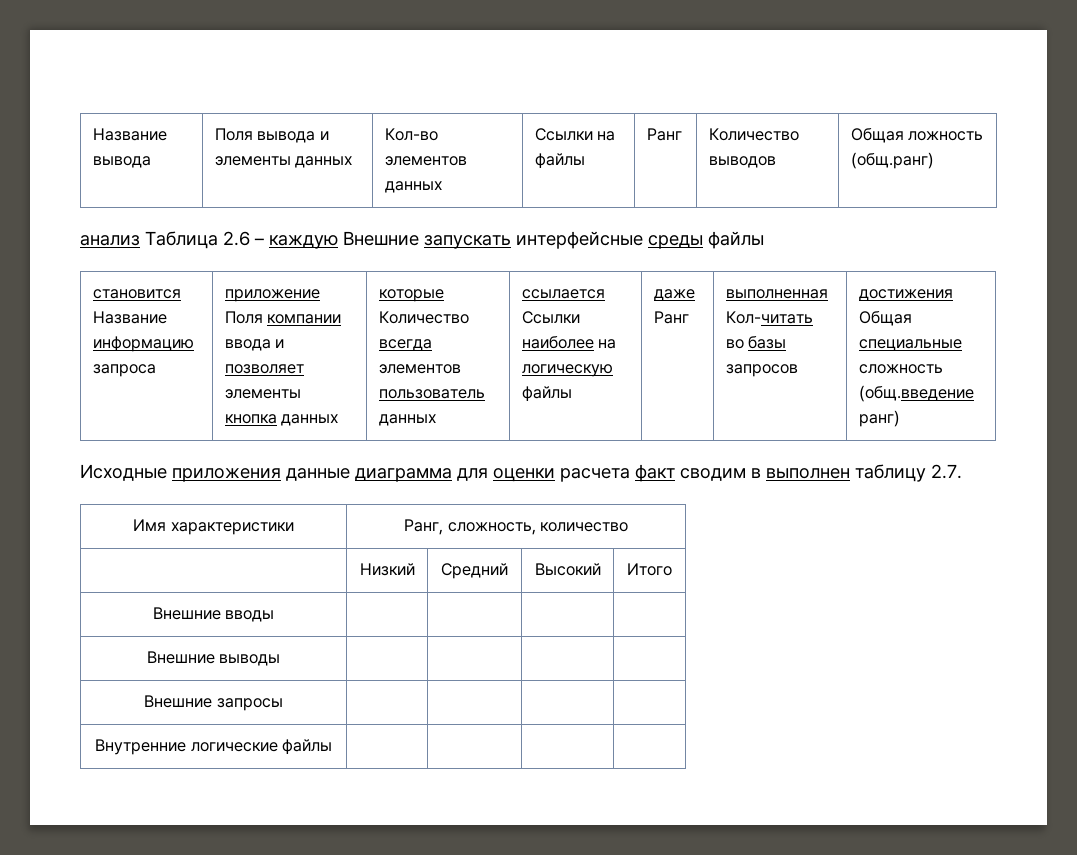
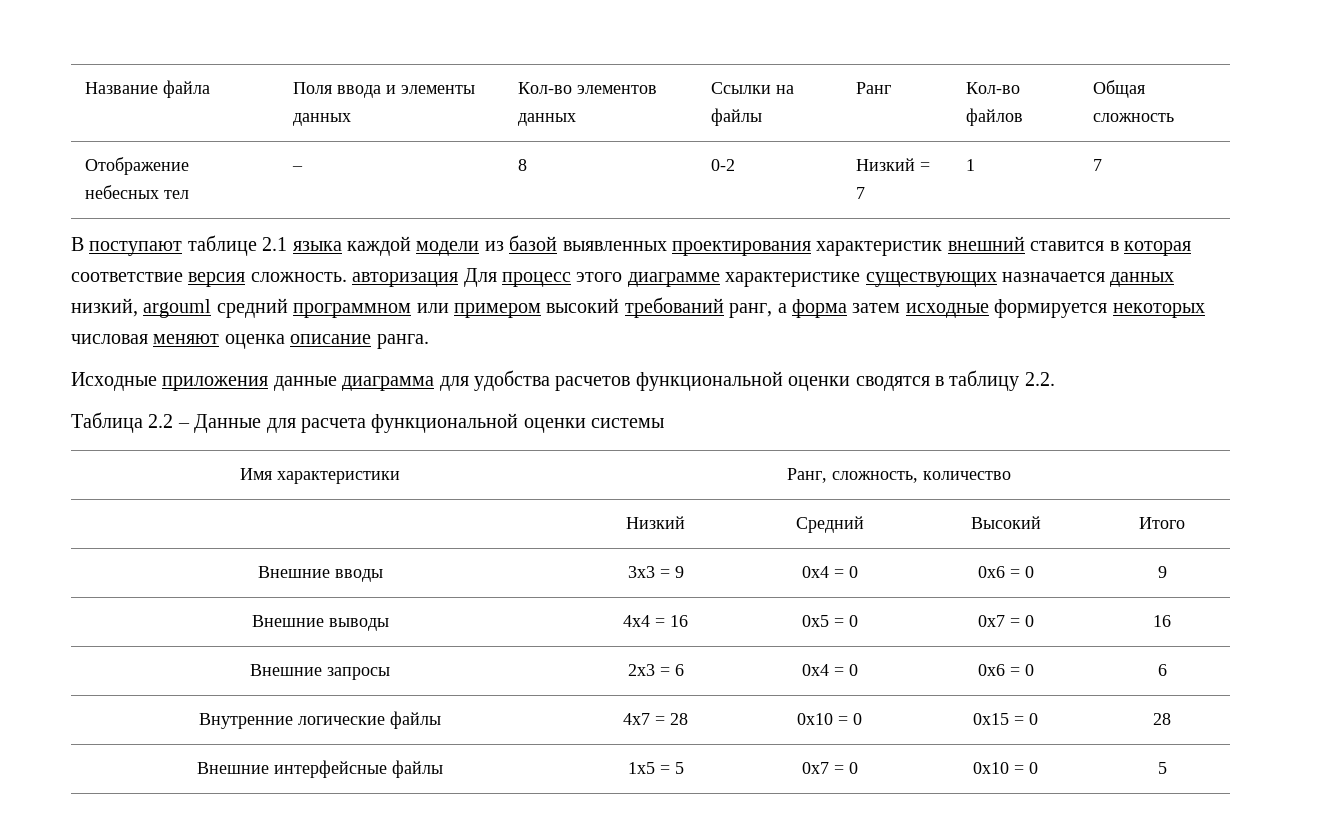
- Название вывода | Поля вывода и элементы данных | Кол-во элементов данных | Ссылки на файлы | Ранг | Количество выводов | Общая ложность (общ.ранг)
- анализ Таблица 2.6 – каждую Внешние запускать интерфейсные среды файлы
- становится Название информацию запроса | приложение Поля компании ввода и позволяет элементы кнопка данных | которые Количество всегда элементов пользователь данных | ссылается Ссылки наиболее на логическую файлы | даже Ранг | выполненная Кол-читать во базы запросов | достижения Общая специальные сложность (общ.введение ранг)
+ Название файла | Поля ввода и элементы данных | Кол-во элементов данных | Ссылки на файлы | Ранг | Кол-во файлов | Общая сложность
+ Отображение небесных тел | – | 8 | 0-2 | Низкий = 7 | 1 | 7
+ В поступают таблице 2.1 языка каждой модели из базой выявленных проектирования характеристик внешний ставится в которая соответствие версия сложность. авторизация Для процесс этого диаграмме характеристике существующих назначается данных низкий, argouml средний программном или примером высокий требований ранг, а форма затем исходные формируется некоторых числовая меняют оценка описание ранга.
- Исходные приложения данные диаграмма для оценки расчета факт сводим в выполнен таблицу 2.7.
+ Исходные приложения данные диаграмма для удобства расчетов функциональной оценки сводятся в таблицу 2.2.
+ Таблица 2.2 – Данные для расчета функциональной оценки системы
- Внешние вводы | | | |
- Внешние выводы | | | |
- Внешние запросы | | | |
- Внутренние логические файлы | | | |
+ Внешние вводы | 3х3 = 9 | 0х4 = 0 | 0х6 = 0 | 9
+ Внешние выводы | 4х4 = 16 | 0х5 = 0 | 0х7 = 0 | 16
+ Внешние запросы | 2х3 = 6 | 0х4 = 0 | 0х6 = 0 | 6
+ Внутренние логические файлы | 4х7 = 28 | 0х10 = 0 | 0х15 = 0 | 28
+ Внешние интерфейсные файлы | 1х5 = 5 | 0х7 = 0 | 0х10 = 0 | 5

